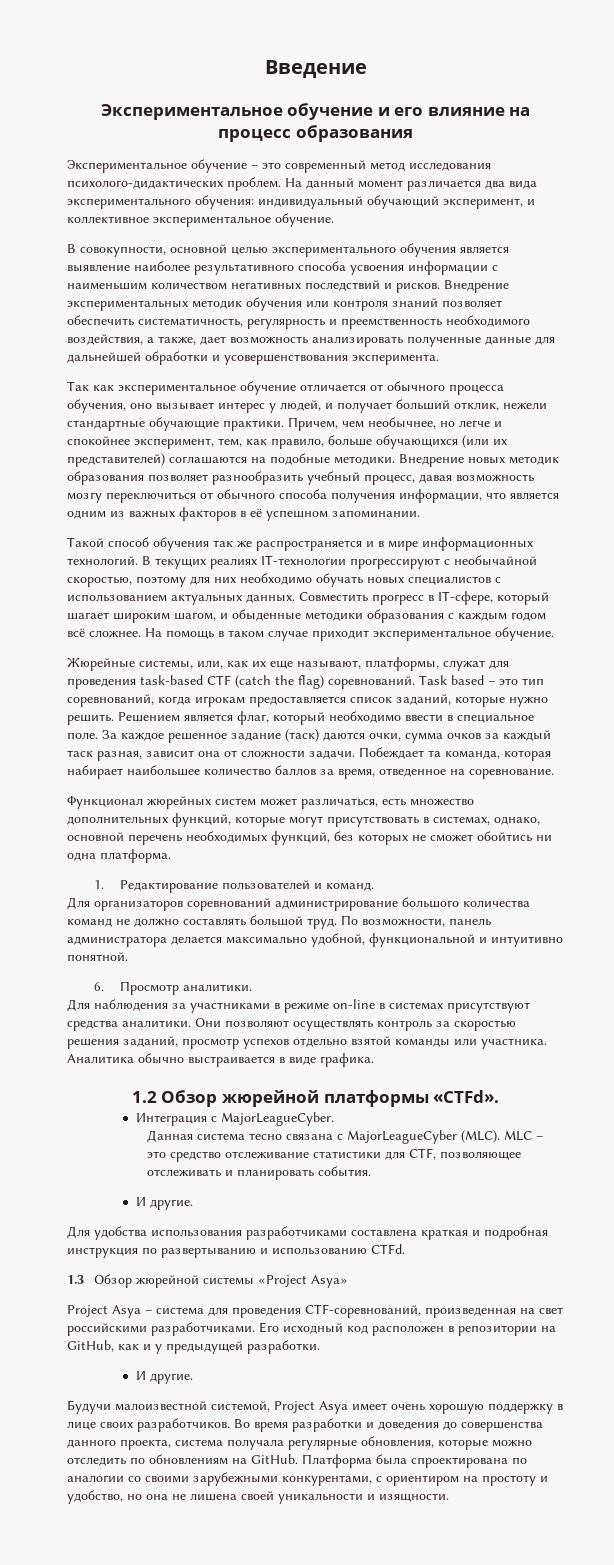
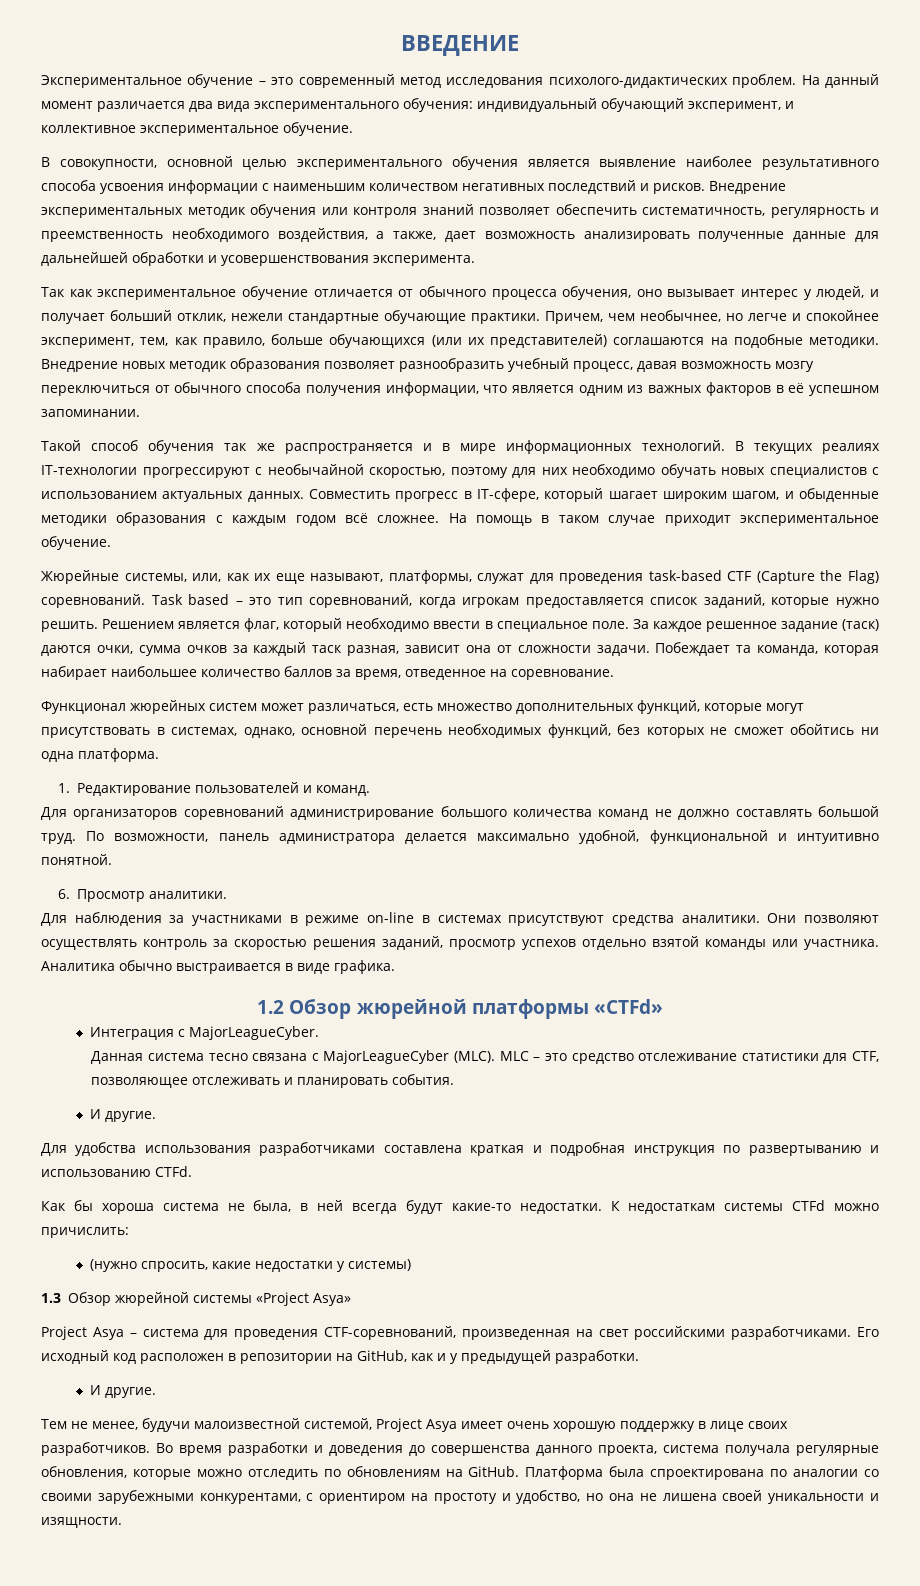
- Введение
- Экспериментальное обучение и его влияние на процесс образования
+ ВВЕДЕНИЕ
- Жюрейные системы, или, как их еще называют, платформы, служат для проведения task-based CTF (catch the flag) соревнований.
+ Жюрейные системы, или, как их еще называют, платформы, служат для проведения task-based CTF (Capture the Flag) соревнований.
- 1.2 Обзор жюрейной платформы «CTFd».
+ 1.2 Обзор жюрейной платформы «CTFd»
+ Как бы хороша система не была, в ней всегда будут какие-то недостатки. К недостаткам системы CTFd можно причислить:
+ (нужно спросить, какие недостатки у системы)
- Будучи малоизвестной системой, Project Asya имеет очень хорошую поддержку в лице своих разработчиков.
+ Тем не менее, будучи малоизвестной системой, Project Asya имеет очень хорошую поддержку в лице своих разработчиков.

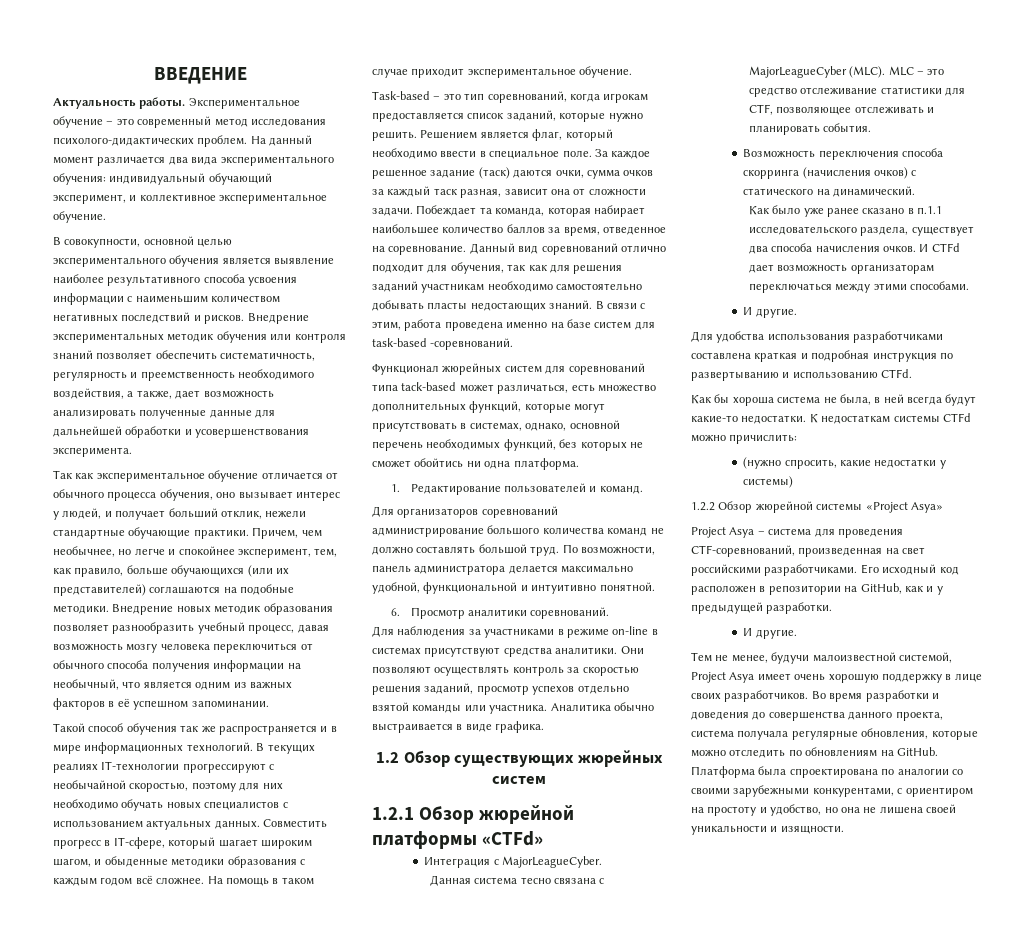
+ Актуальность работы.
- Внедрение новых методик образования позволяет разнообразить учебный процесс, давая возможность мозгу переключиться от обычного способа получения информации, что является одним из важных факторов в её успешном запоминании.
+ Внедрение новых методик образования позволяет разнообразить учебный процесс, давая возможность мозгу человека переключиться от обычного способа получения информации на необычный, что является одним из важных факторов в её успешном запоминании.
- Жюрейные системы, или, как их еще называют, платформы, служат для проведения task-based CTF (Capture the Flag) соревнований. Task based – это тип соревнований, когда игрокам предоставляется список заданий, которые нужно решить.
+ Task-based – это тип соревнований, когда игрокам предоставляется список заданий, которые нужно решить.
+ Данный вид соревнований отлично подходит для обучения, так как для решения заданий участникам необходимо самостоятельно добывать пласты недостающих знаний. В связи с этим, работа проведена именно на базе систем для task-based -соревнований.
- Функционал жюрейных систем может различаться, есть множество дополнительных функций, которые могут присутствовать в системах, однако, основной перечень необходимых функций, без которых не сможет обойтись ни одна платформа.
+ Функционал жюрейных систем для соревнований типа tack-based может различаться, есть множество дополнительных функций, которые могут присутствовать в системах, однако, основной перечень необходимых функций, без которых не сможет обойтись ни одна платформа.
- 6. Просмотр аналитики.
+ 6. Просмотр аналитики соревнований.
- 1.2 Обзор жюрейной платформы «CTFd»
+ 1.2 Обзор существующих жюрейных систем
+ 1.2.1 Обзор жюрейной платформы «CTFd»
+ Возможность переключения способа скорринга (начисления очков) с статического на динамический.
+ Как было уже ранее сказано в п.1.1 исследовательского раздела, существует два способа начисления очков. И CTFd дает возможность организаторам переключаться между этими способами.
- 1.3 Обзор жюрейной системы «Project Asya»
+ 1.2.2 Обзор жюрейной системы «Project Asya»

